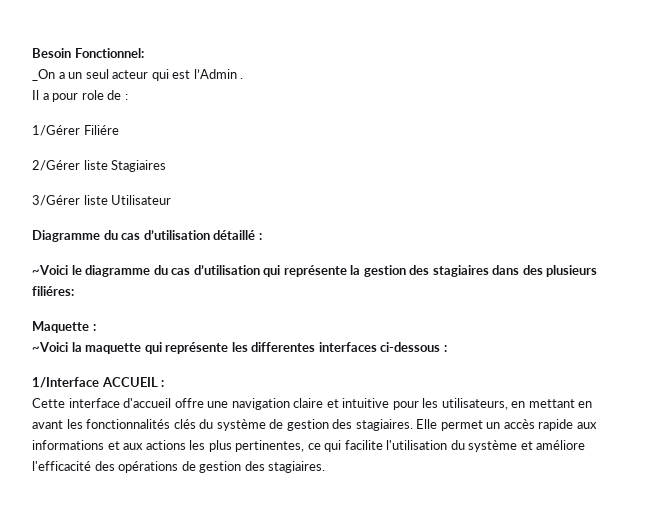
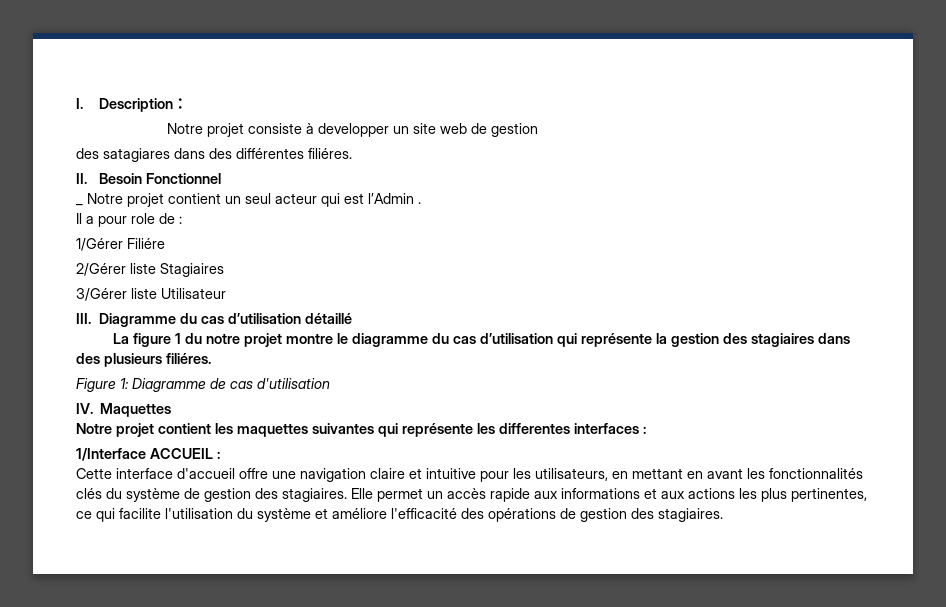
- Besoin Fonctionnel:
- _On a un seul acteur qui est l’Admin .
+ I. Description：
+ Notre projet consiste à developper un site web de gestion
+ des satagiares dans des différentes filiéres.
+ II. Besoin Fonctionnel
+ _ Notre projet contient un seul acteur qui est l’Admin .
- Diagramme du cas d’utilisation détaillé :
- ~Voici le diagramme du cas d’utilisation qui représente la gestion des stagiaires dans des plusieurs filiéres:
- Maquette :
- ~Voici la maquette qui représente les differentes interfaces ci-dessous :
+ III. Diagramme du cas d’utilisation détaillé
+ La figure 1 du notre projet montre le diagramme du cas d’utilisation qui représente la gestion des stagiaires dans des plusieurs filiéres.
+ Figure 1: Diagramme de cas d'utilisation
+ IV. Maquettes
+ Notre projet contient les maquettes suivantes qui représente les differentes interfaces :

